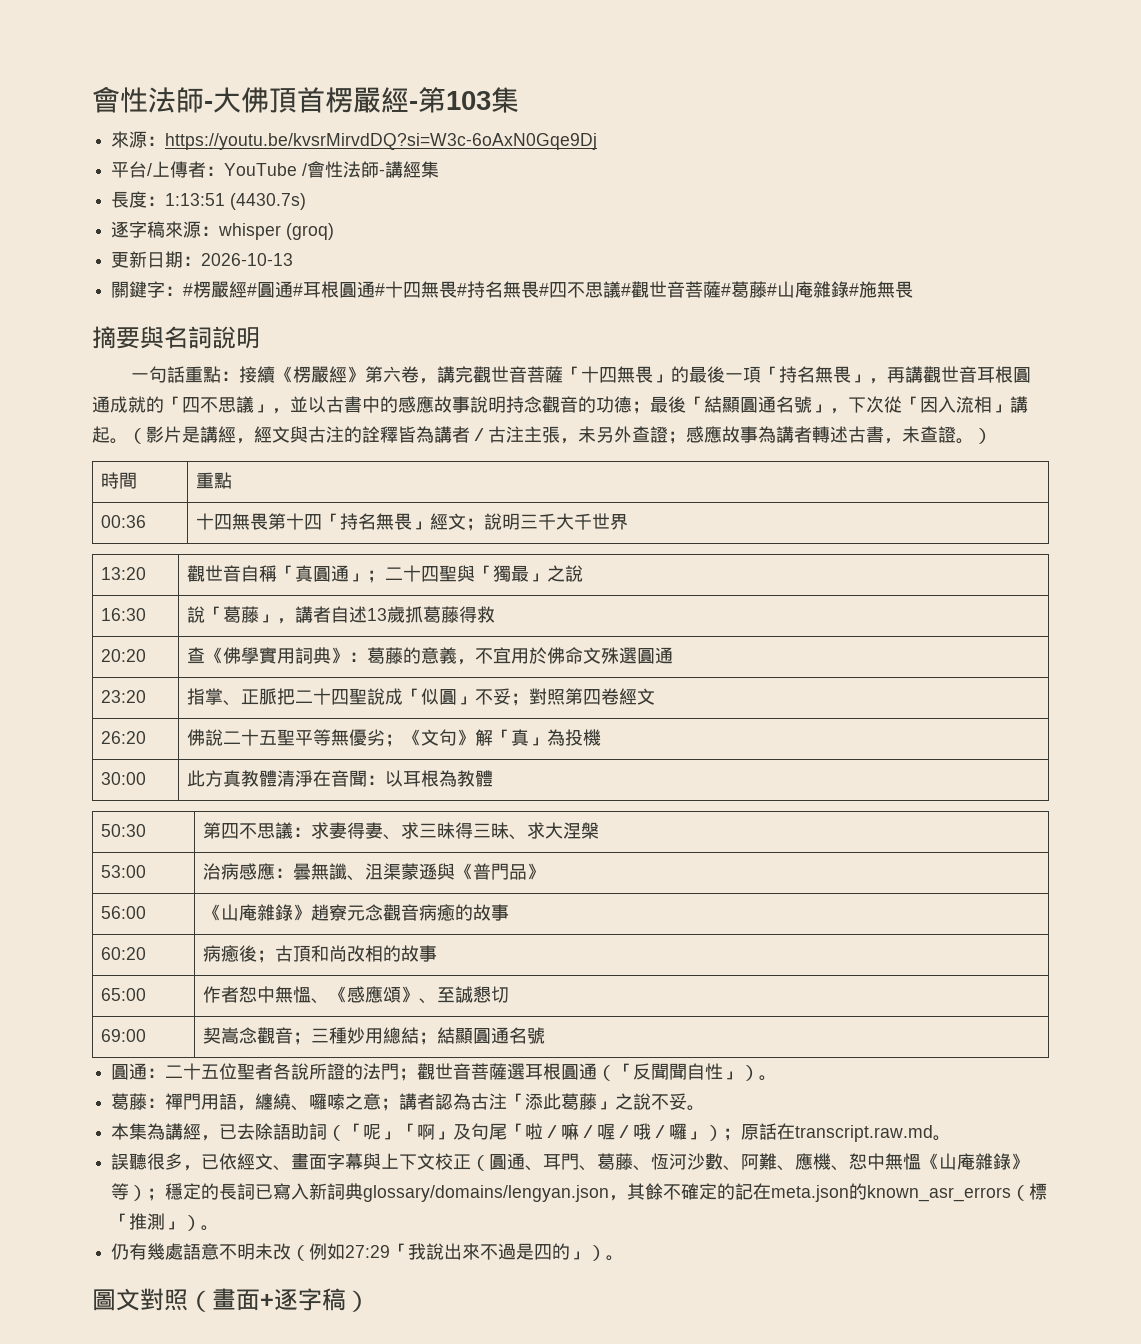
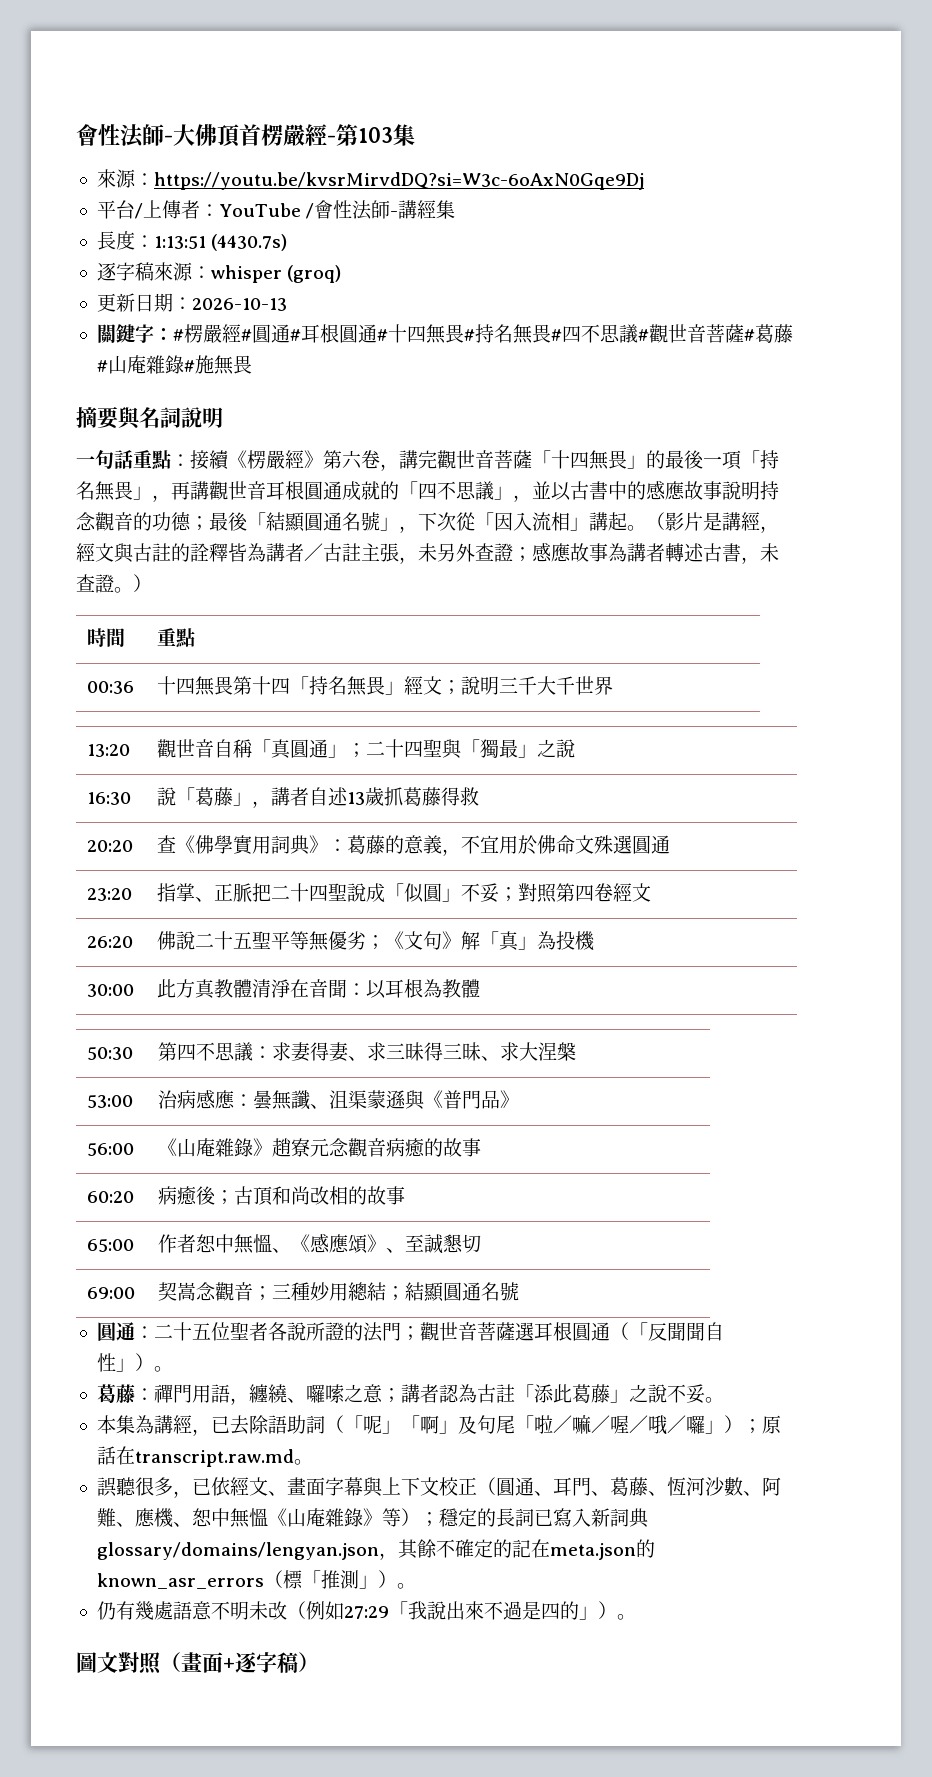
- （影片是講經，經文與古注的詮釋皆為講者／古注主張，未另外查證；感應故事為講者轉述古書，未查證。）
+ （影片是講經，經文與古註的詮釋皆為講者／古註主張，未另外查證；感應故事為講者轉述古書，未查證。）
- 葛藤：禪門用語，纏繞、囉嗦之意；講者認為古注「添此葛藤」之說不妥。
+ 葛藤：禪門用語，纏繞、囉嗦之意；講者認為古註「添此葛藤」之說不妥。

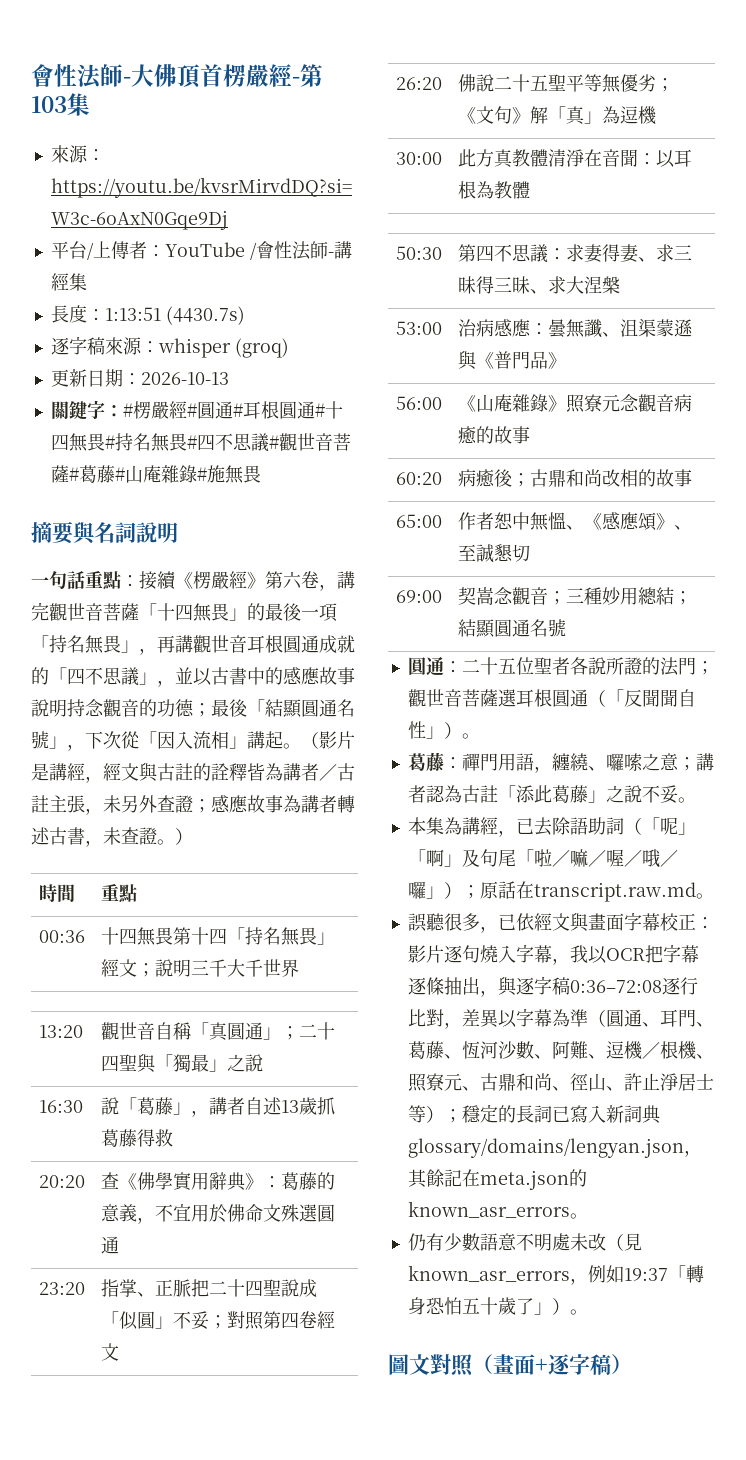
- 20:20 | 查《佛學實用詞典》：葛藤的意義，不宜用於佛命文殊選圓通
+ 20:20 | 查《佛學實用辭典》：葛藤的意義，不宜用於佛命文殊選圓通
- 26:20 | 佛說二十五聖平等無優劣；《文句》解「真」為投機
+ 26:20 | 佛說二十五聖平等無優劣；《文句》解「真」為逗機
- 56:00 | 《山庵雜錄》趙寮元念觀音病癒的故事
+ 56:00 | 《山庵雜錄》照寮元念觀音病癒的故事
- 60:20 | 病癒後；古頂和尚改相的故事
+ 60:20 | 病癒後；古鼎和尚改相的故事
- 誤聽很多，已依經文、畫面字幕與上下文校正（圓通、耳門、葛藤、恆河沙數、阿難、應機、恕中無慍《山庵雜錄》等）；穩定的長詞已寫入新詞典glossary/domains/lengyan.json，其餘不確定的記在meta.json的known_asr_errors（標「推測」）。
+ 誤聽很多，已依經文與畫面字幕校正：影片逐句燒入字幕，我以OCR把字幕逐條抽出，與逐字稿0:36–72:08逐行比對，差異以字幕為準（圓通、耳門、葛藤、恆河沙數、阿難、逗機／根機、照寮元、古鼎和尚、徑山、許止淨居士等）；穩定的長詞已寫入新詞典glossary/domains/lengyan.json，其餘記在meta.json的known_asr_errors。
- 仍有幾處語意不明未改（例如27:29「我說出來不過是四的」）。
+ 仍有少數語意不明處未改（見known_asr_errors，例如19:37「轉身恐怕五十歲了」）。

